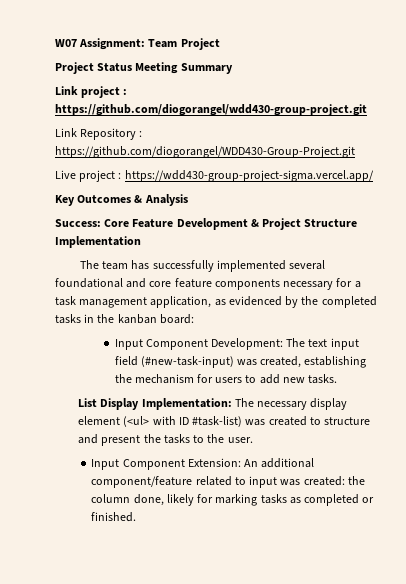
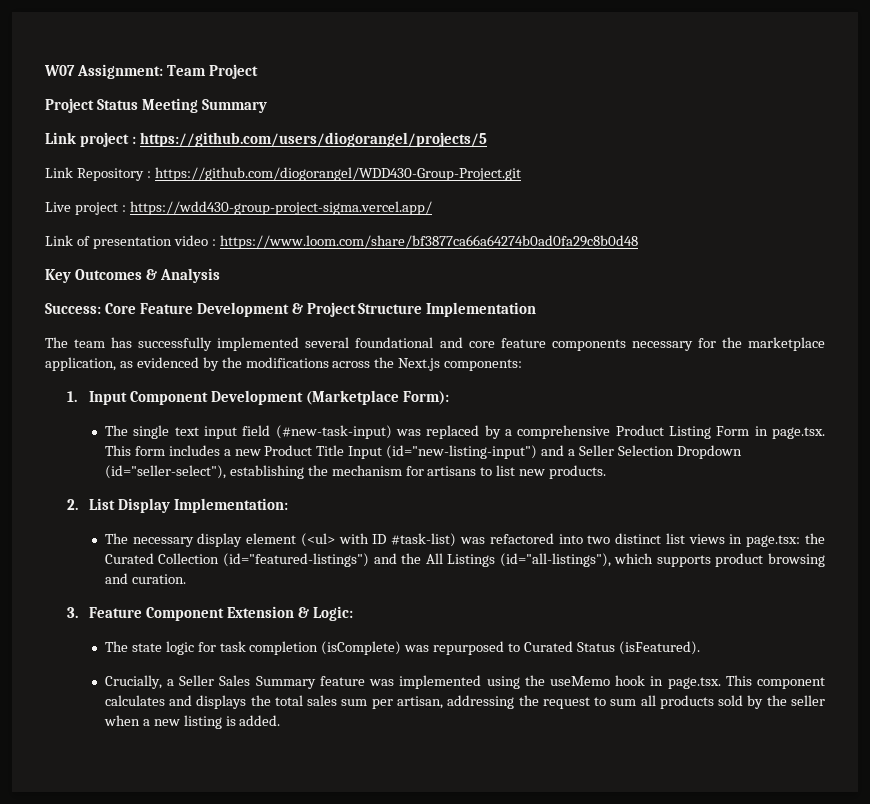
- Link project : https://github.com/diogorangel/wdd430-group-project.git
+ Link project : https://github.com/users/diogorangel/projects/5
+ Link of presentation video : https://www.loom.com/share/bf3877ca66a64274b0ad0fa29c8b0d48
- The team has successfully implemented several foundational and core feature components necessary for a task management application, as evidenced by the completed tasks in the kanban board:
- Input Component Development: The text input field (#new-task-input) was created, establishing the mechanism for users to add new tasks.
- List Display Implementation: The necessary display element (<ul> with ID #task-list) was created to structure and present the tasks to the user.
- Input Component Extension: An additional component/feature related to input was created: the column done, likely for marking tasks as completed or finished.
+ The team has successfully implemented several foundational and core feature components necessary for the marketplace application, as evidenced by the modifications across the Next.js components:
+ 1. Input Component Development (Marketplace Form):
+ The single text input field (#new-task-input) was replaced by a comprehensive Product Listing Form in page.tsx. This form includes a new Product Title Input (id="new-listing-input") and a Seller Selection Dropdown (id="seller-select"), establishing the mechanism for artisans to list new products.
+ 2. List Display Implementation:
+ The necessary display element (<ul> with ID #task-list) was refactored into two distinct list views in page.tsx: the Curated Collection (id="featured-listings") and the All Listings (id="all-listings"), which supports product browsing and curation.
+ 3. Feature Component Extension & Logic:
+ The state logic for task completion (isComplete) was repurposed to Curated Status (isFeatured).
+ Crucially, a Seller Sales Summary feature was implemented using the useMemo hook in page.tsx. This component calculates and displays the total sales sum per artisan, addressing the request to sum all products sold by the seller when a new listing is added.

